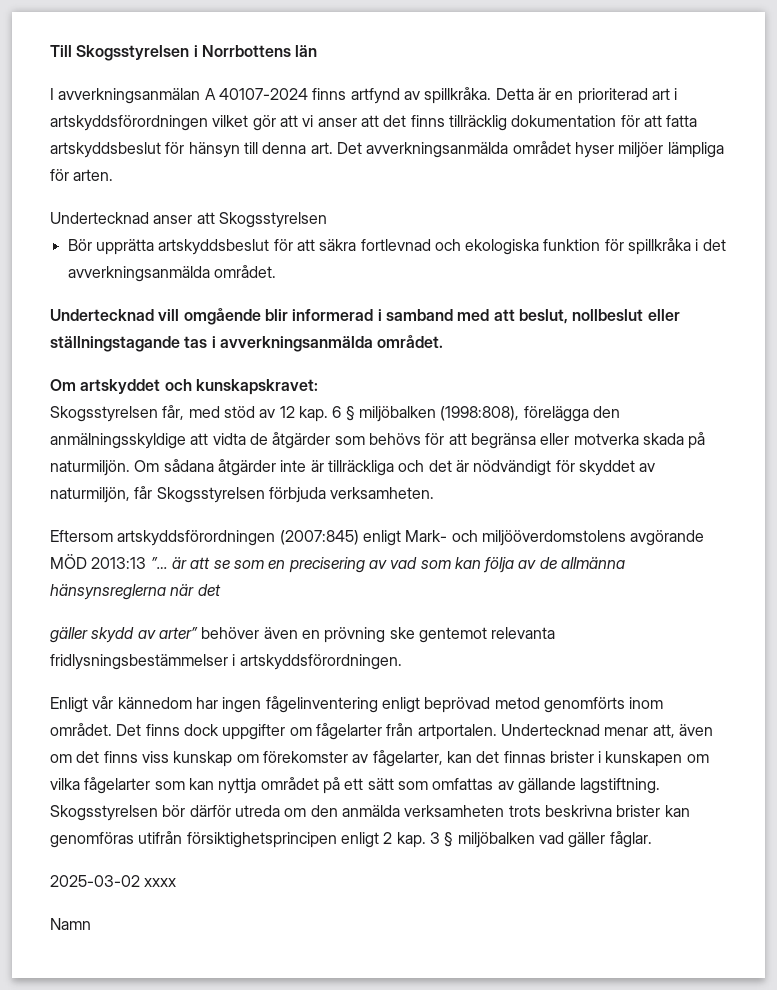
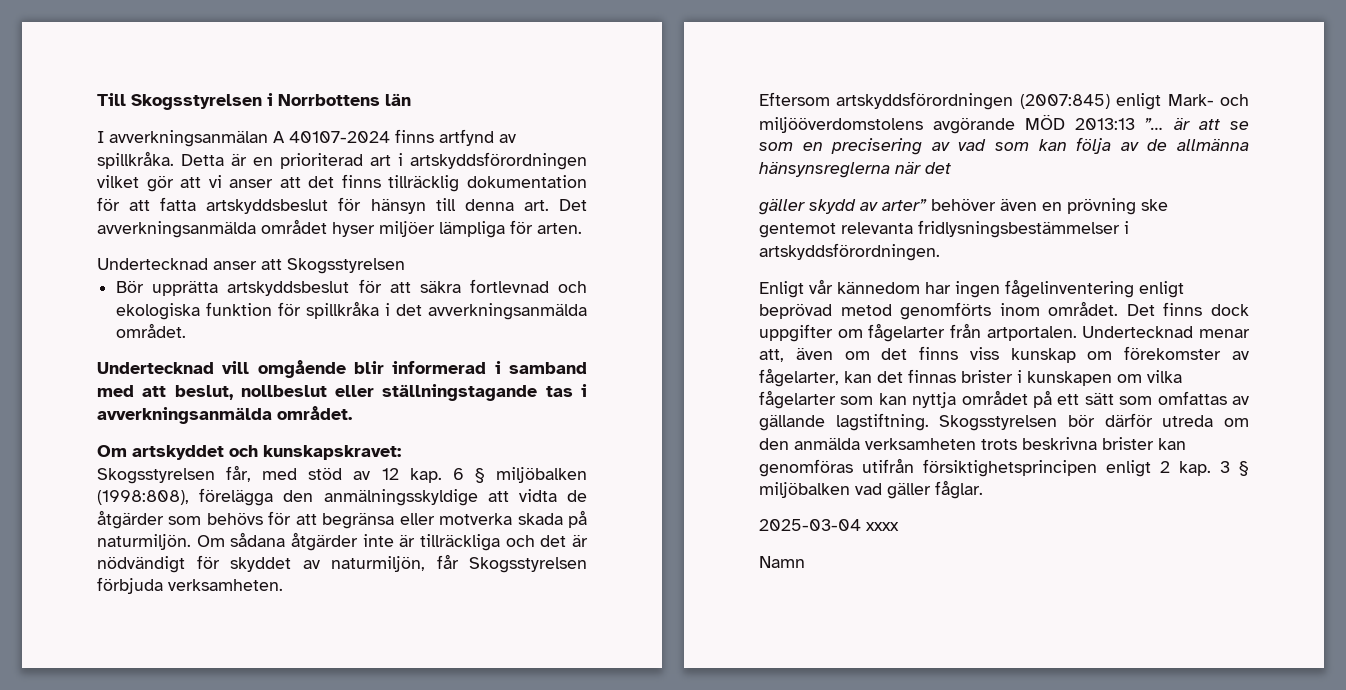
- 2025-03-02 xxxx
+ 2025-03-04 xxxx

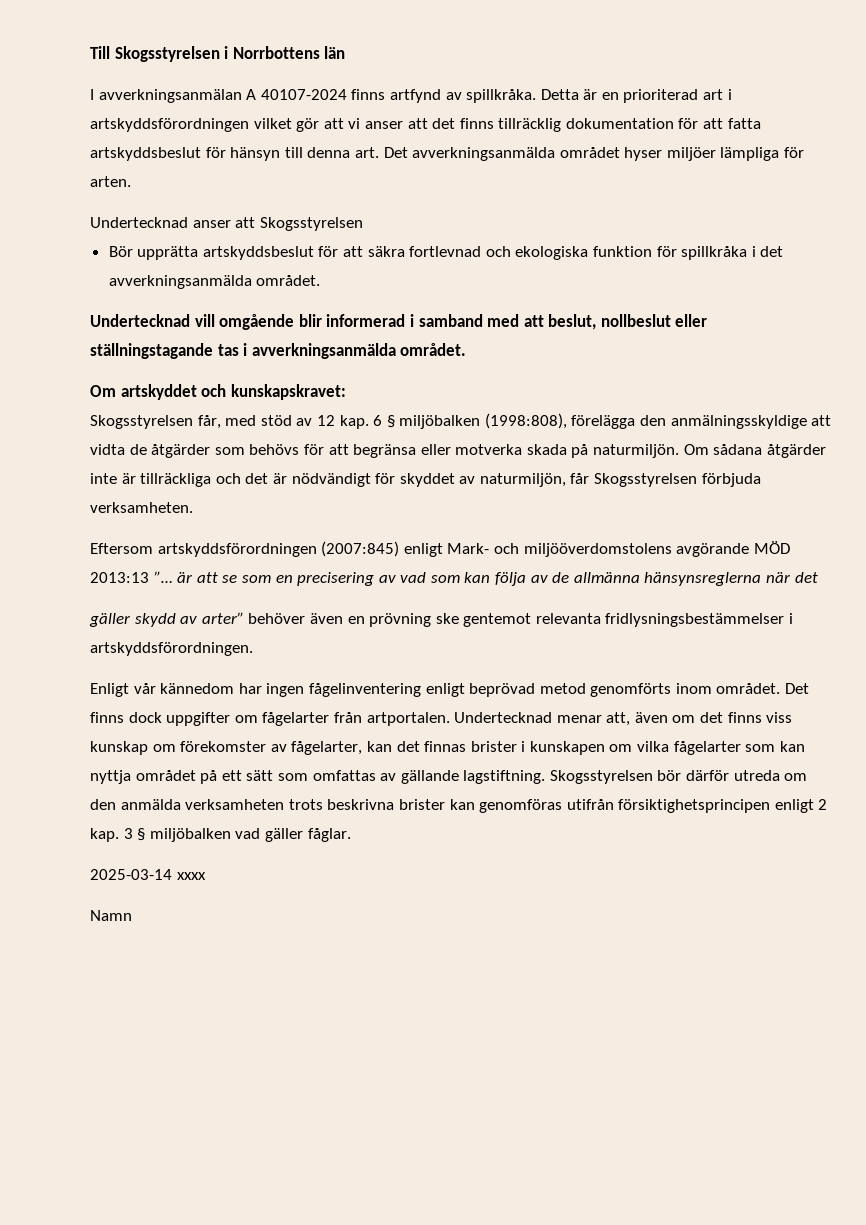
- 2025-03-04 xxxx
+ 2025-03-14 xxxx

